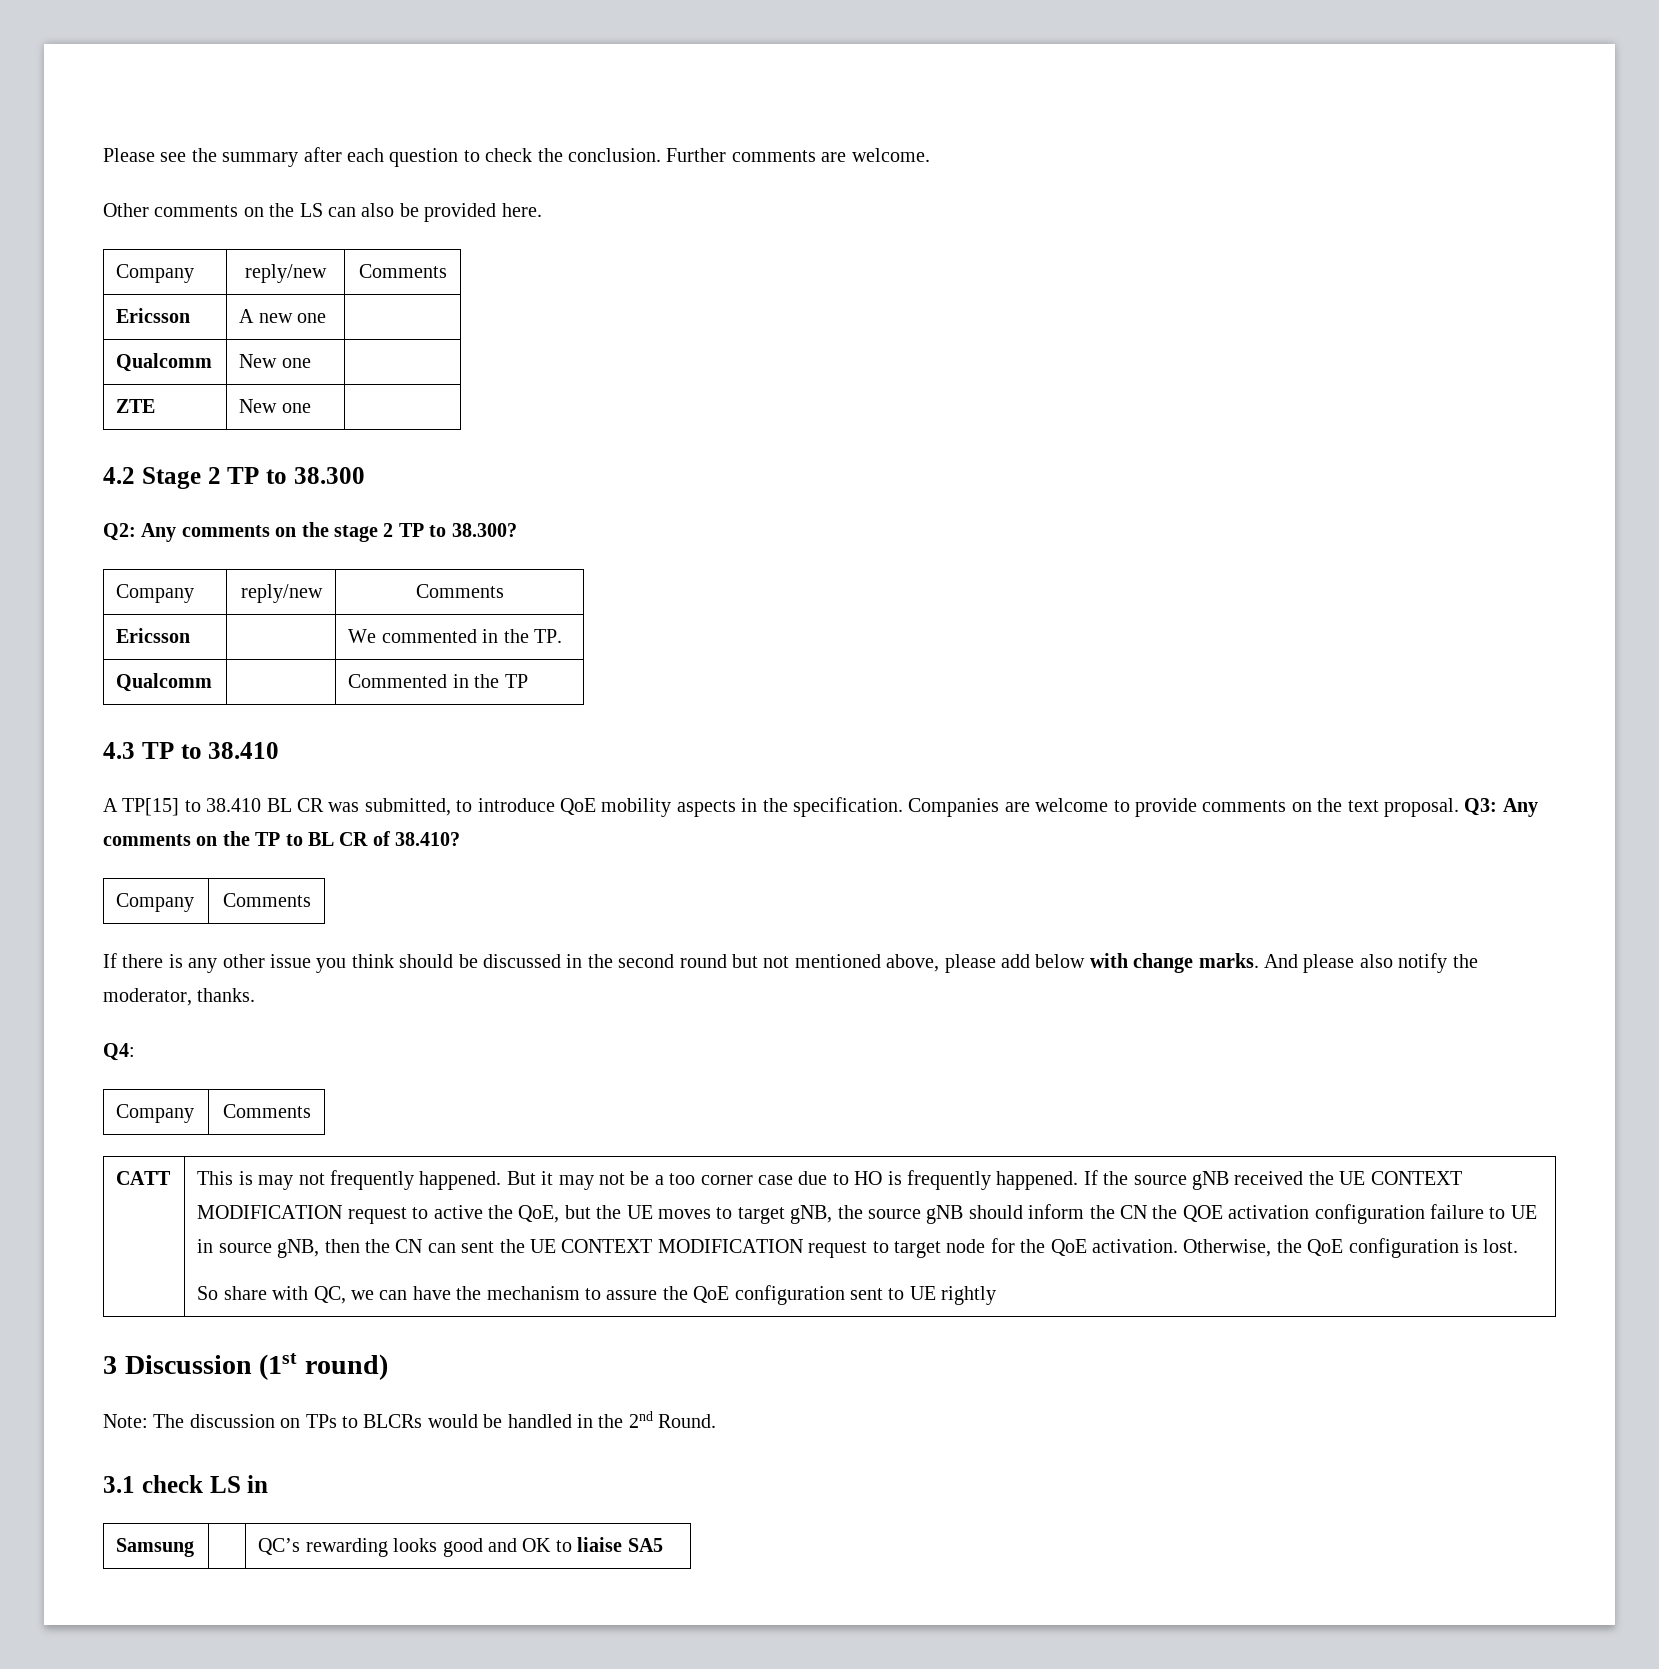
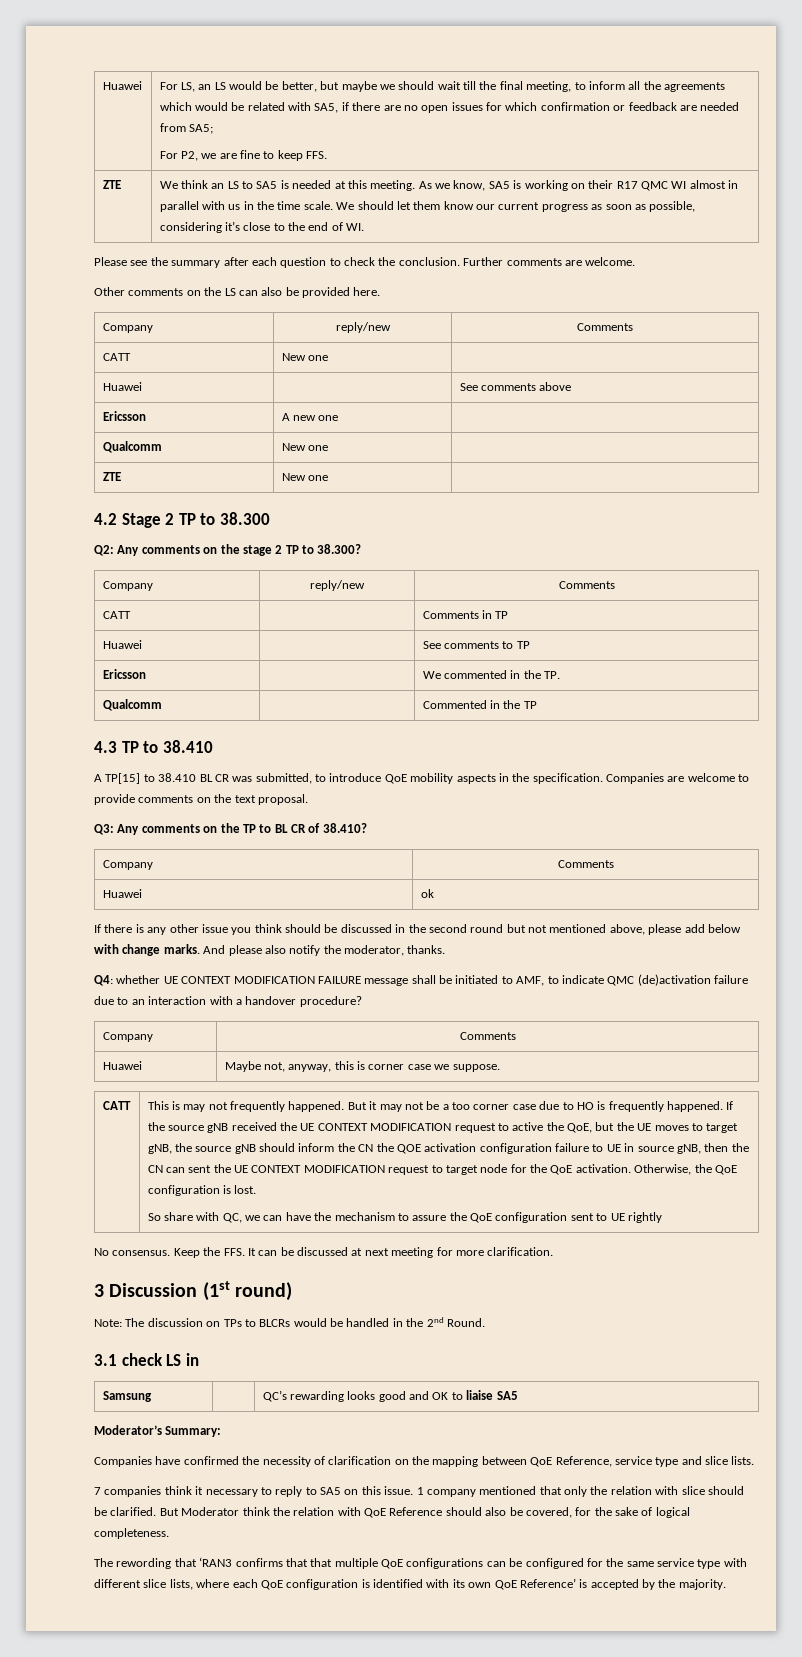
+ Huawei | For LS, an LS would be better, but maybe we should wait till the final meeting, to inform all the agreements which would be related with SA5, if there are no open issues for which confirmation or feedback are needed from SA5;
+ For P2, we are fine to keep FFS.
+ ZTE | We think an LS to SA5 is needed at this meeting. As we know, SA5 is working on their R17 QMC WI almost in parallel with us in the time scale. We should let them know our current progress as soon as possible, considering it’s close to the end of WI.
+ CATT | New one |
+ Huawei | | See comments above
+ CATT | | Comments in TP
+ Huawei | | See comments to TP
- Companies are welcome to provide comments on the text proposal. Q3: Any comments on the TP to BL CR of 38.410?
+ Companies are welcome to provide comments on the text proposal.
+ Q3: Any comments on the TP to BL CR of 38.410?
+ Huawei | ok
- Q4:
+ Q4: whether UE CONTEXT MODIFICATION FAILURE message shall be initiated to AMF, to indicate QMC (de)activation failure due to an interaction with a handover procedure?
  Company | Comments
+ Huawei | Maybe not, anyway, this is corner case we suppose.
+ No consensus. Keep the FFS. It can be discussed at next meeting for more clarification.
+ Moderator’s Summary:
+ Companies have confirmed the necessity of clarification on the mapping between QoE Reference, service type and slice lists.
+ 7 companies think it necessary to reply to SA5 on this issue. 1 company mentioned that only the relation with slice should be clarified. But Moderator think the relation with QoE Reference should also be covered, for the sake of logical completeness.
+ The rewording that ‘RAN3 confirms that that multiple QoE configurations can be configured for the same service type with different slice lists, where each QoE configuration is identified with its own QoE Reference’ is accepted by the majority.

